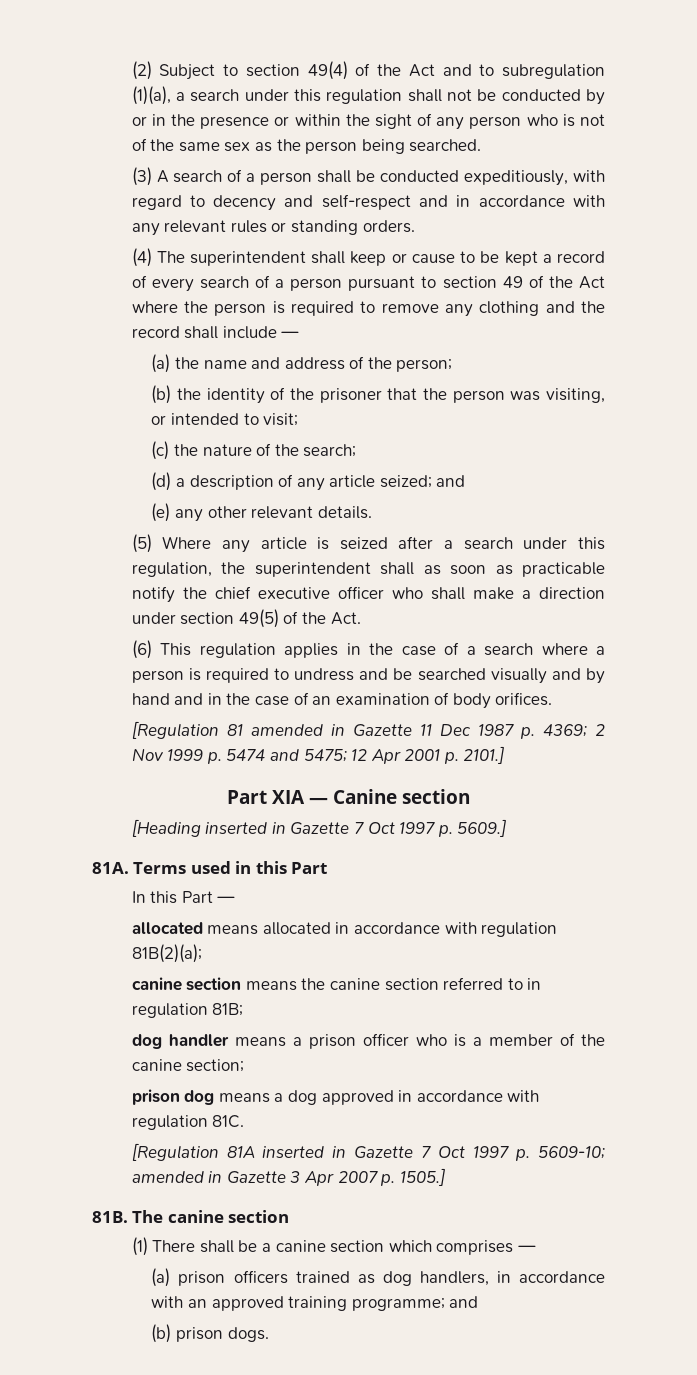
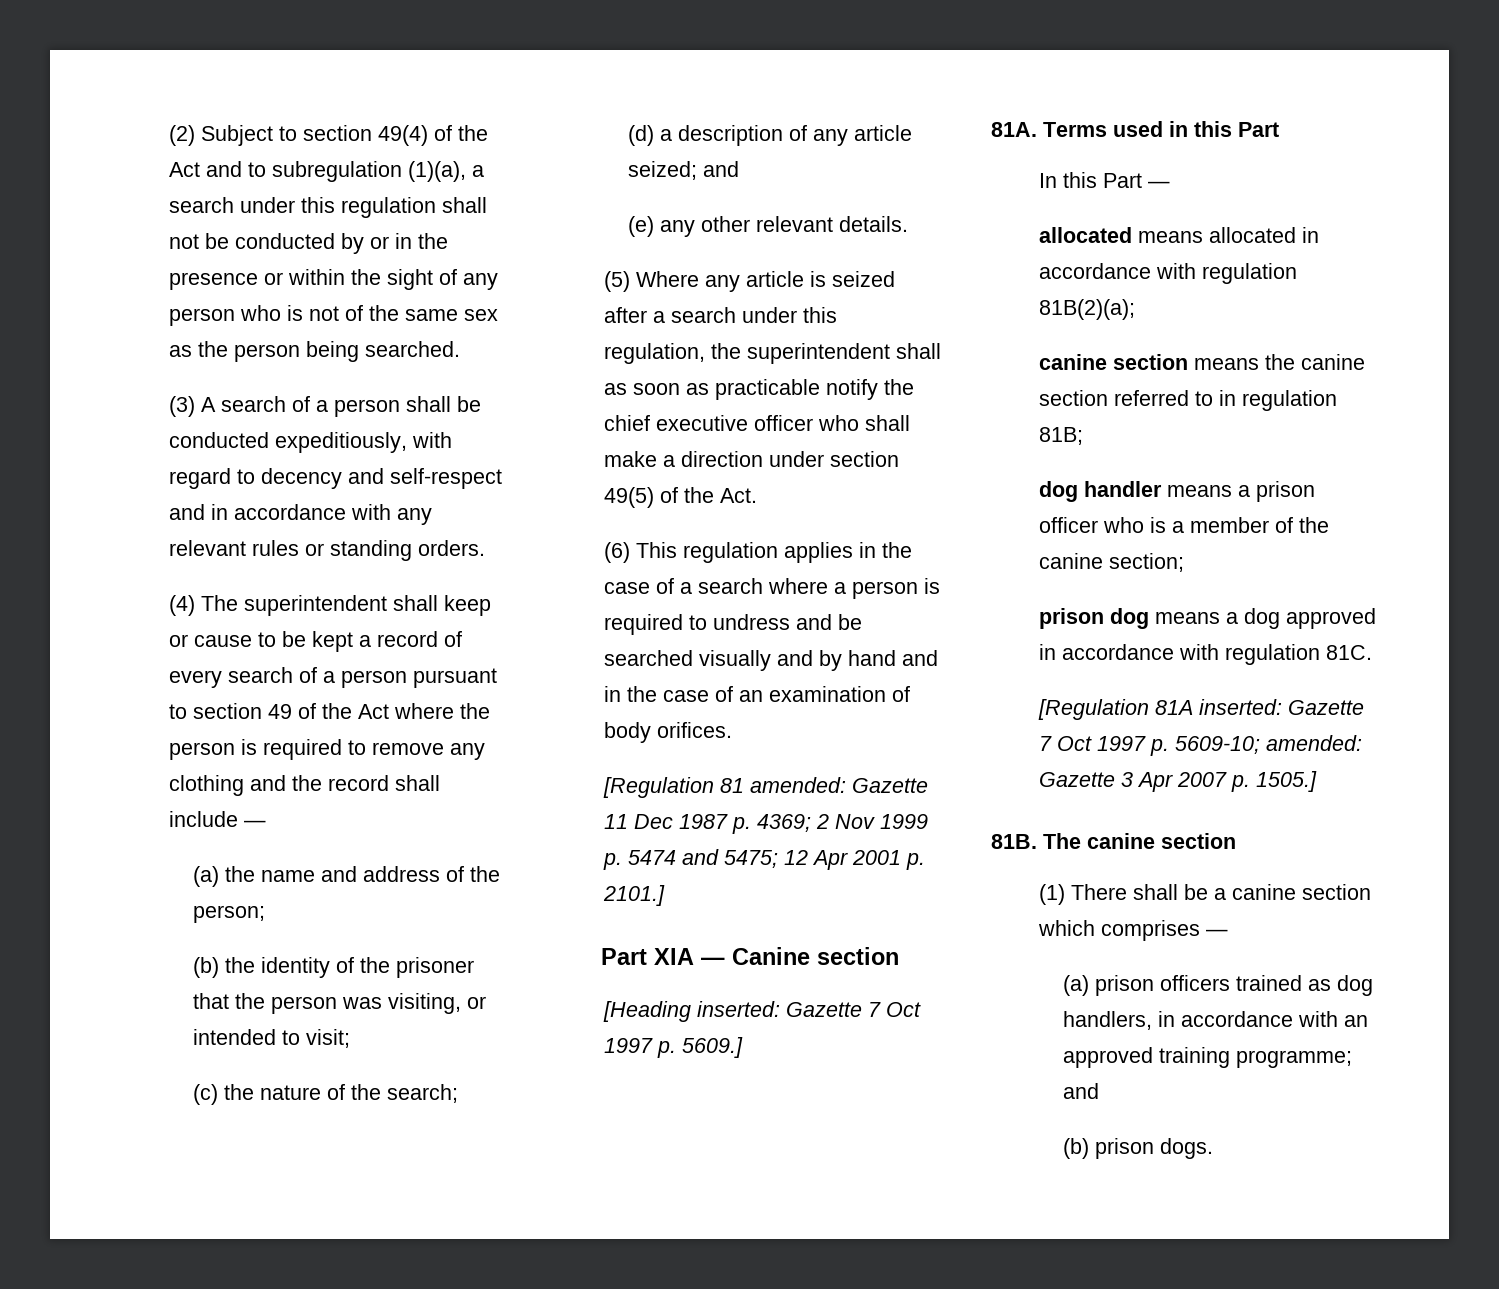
- [Regulation 81 amended in Gazette 11 Dec 1987 p. 4369; 2 Nov 1999 p. 5474 and 5475; 12 Apr 2001 p. 2101.]
+ [Regulation 81 amended: Gazette 11 Dec 1987 p. 4369; 2 Nov 1999 p. 5474 and 5475; 12 Apr 2001 p. 2101.]
- [Heading inserted in Gazette 7 Oct 1997 p. 5609.]
+ [Heading inserted: Gazette 7 Oct 1997 p. 5609.]
- [Regulation 81A inserted in Gazette 7 Oct 1997 p. 5609-10; amended in Gazette 3 Apr 2007 p. 1505.]
+ [Regulation 81A inserted: Gazette 7 Oct 1997 p. 5609-10; amended: Gazette 3 Apr 2007 p. 1505.]

